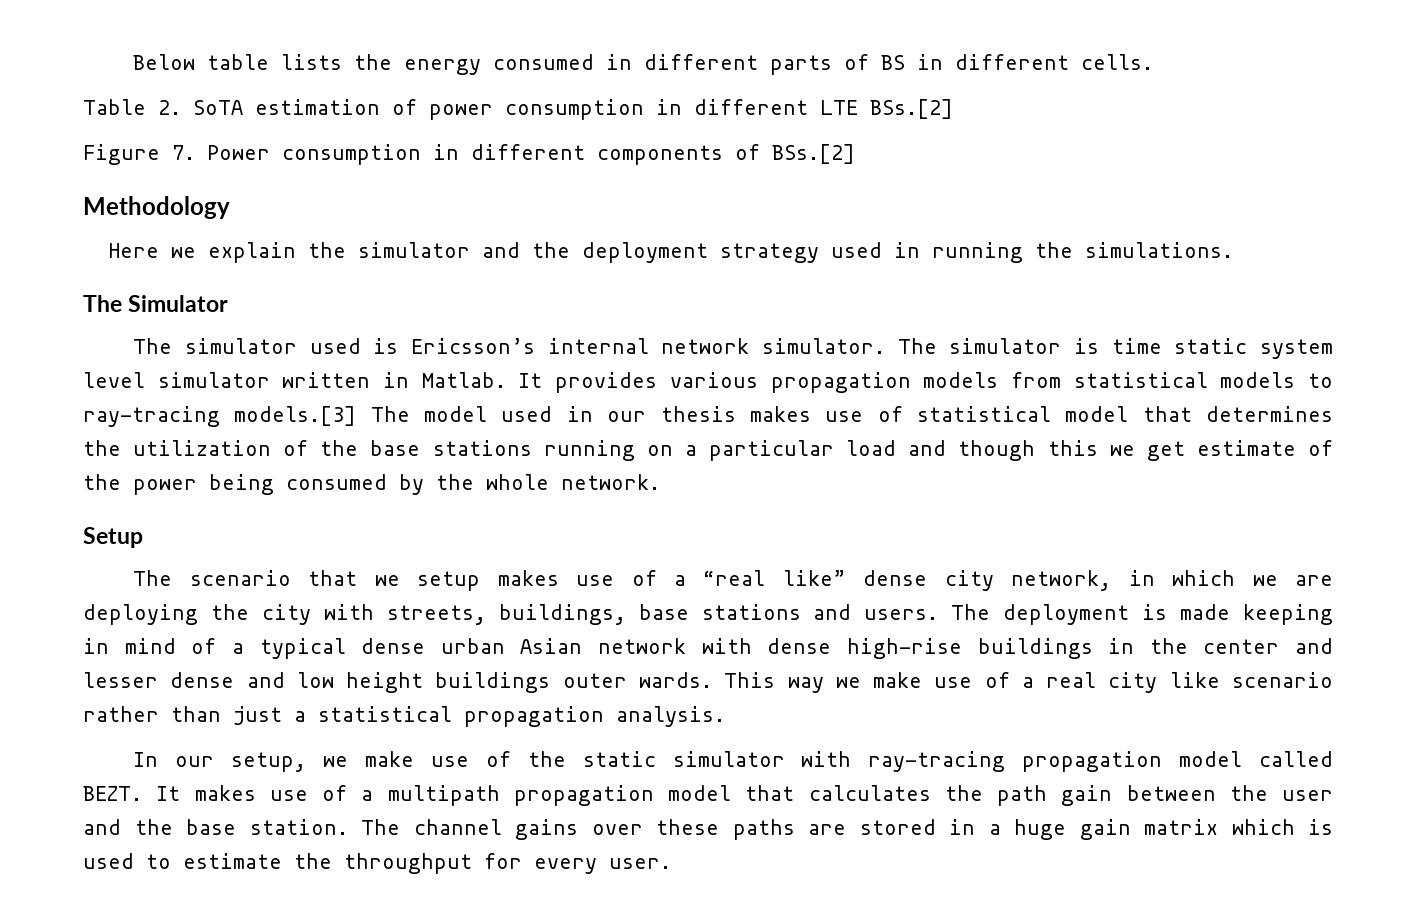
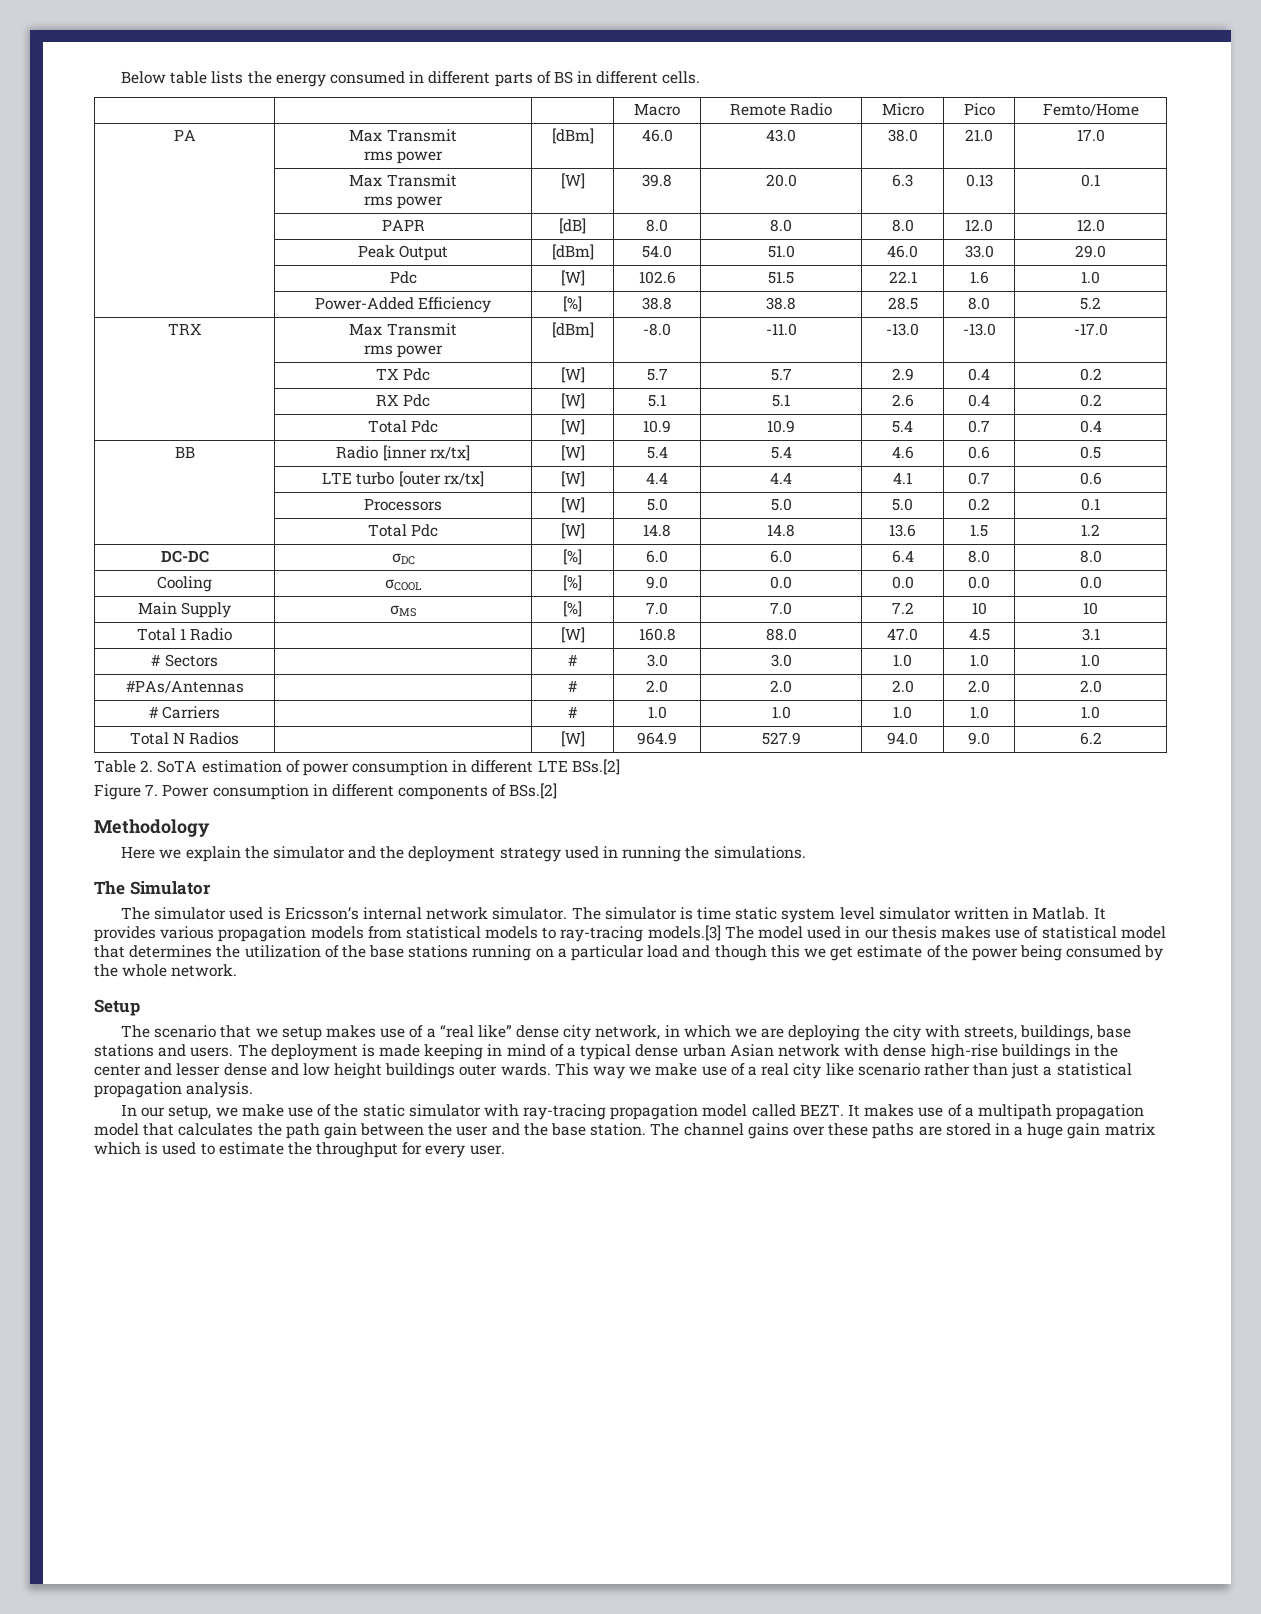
+ | | | Macro | Remote Radio | Micro | Pico | Femto/Home
+ PA | Max Transmit
+ rms power | [dBm] | 46.0 | 43.0 | 38.0 | 21.0 | 17.0
+ | Max Transmit
+ rms power | [W] | 39.8 | 20.0 | 6.3 | 0.13 | 0.1
+ | PAPR | [dB] | 8.0 | 8.0 | 8.0 | 12.0 | 12.0
+ | Peak Output | [dBm] | 54.0 | 51.0 | 46.0 | 33.0 | 29.0
+ | Pdc | [W] | 102.6 | 51.5 | 22.1 | 1.6 | 1.0
+ | Power-Added Efficiency | [%] | 38.8 | 38.8 | 28.5 | 8.0 | 5.2
+ TRX | Max Transmit
+ rms power | [dBm] | -8.0 | -11.0 | -13.0 | -13.0 | -17.0
+ | TX Pdc | [W] | 5.7 | 5.7 | 2.9 | 0.4 | 0.2
+ | RX Pdc | [W] | 5.1 | 5.1 | 2.6 | 0.4 | 0.2
+ | Total Pdc | [W] | 10.9 | 10.9 | 5.4 | 0.7 | 0.4
+ BB | Radio [inner rx/tx] | [W] | 5.4 | 5.4 | 4.6 | 0.6 | 0.5
+ | LTE turbo [outer rx/tx] | [W] | 4.4 | 4.4 | 4.1 | 0.7 | 0.6
+ | Processors | [W] | 5.0 | 5.0 | 5.0 | 0.2 | 0.1
+ | Total Pdc | [W] | 14.8 | 14.8 | 13.6 | 1.5 | 1.2
+ DC-DC | σDC | [%] | 6.0 | 6.0 | 6.4 | 8.0 | 8.0
+ Cooling | σCOOL | [%] | 9.0 | 0.0 | 0.0 | 0.0 | 0.0
+ Main Supply | σMS | [%] | 7.0 | 7.0 | 7.2 | 10 | 10
+ Total 1 Radio | | [W] | 160.8 | 88.0 | 47.0 | 4.5 | 3.1
+ # Sectors | | # | 3.0 | 3.0 | 1.0 | 1.0 | 1.0
+ #PAs/Antennas | | # | 2.0 | 2.0 | 2.0 | 2.0 | 2.0
+ # Carriers | | # | 1.0 | 1.0 | 1.0 | 1.0 | 1.0
+ Total N Radios | | [W] | 964.9 | 527.9 | 94.0 | 9.0 | 6.2

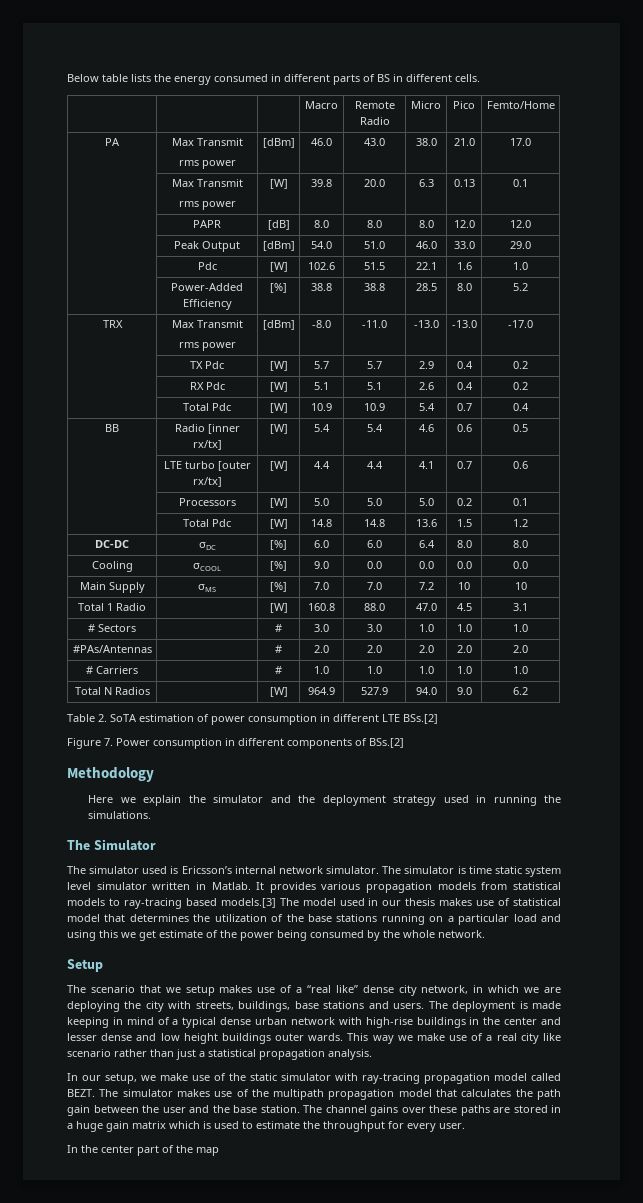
- It provides various propagation models from statistical models to ray-tracing models.[3] The model used in our thesis makes use of statistical model that determines the utilization of the base stations running on a particular load and though this we get estimate of the power being consumed by the whole network.
+ It provides various propagation models from statistical models to ray-tracing based models.[3] The model used in our thesis makes use of statistical model that determines the utilization of the base stations running on a particular load and using this we get estimate of the power being consumed by the whole network.
- The deployment is made keeping in mind of a typical dense urban Asian network with dense high-rise buildings in the center and lesser dense and low height buildings outer wards.
+ The deployment is made keeping in mind of a typical dense urban network with high-rise buildings in the center and lesser dense and low height buildings outer wards.
- It makes use of a multipath propagation model that calculates the path gain between the user and the base station.
+ The simulator makes use of the multipath propagation model that calculates the path gain between the user and the base station.
+ In the center part of the map

